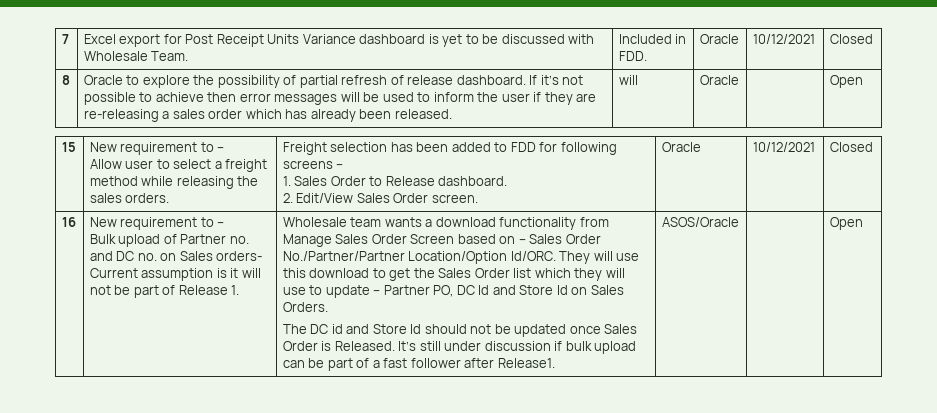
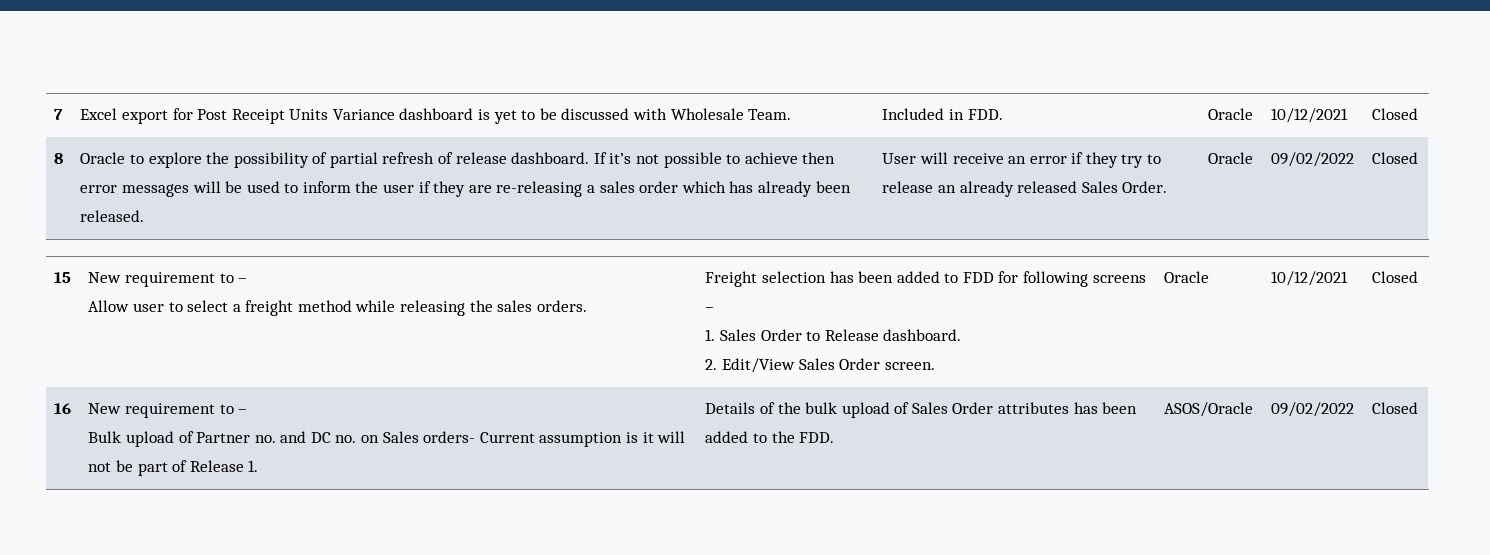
- will | Oracle | | Open
+ User will receive an error if they try to release an already released Sales Order. | Oracle | 09/02/2022 | Closed
- Wholesale team wants a download functionality from Manage Sales Order Screen based on – Sales Order No./Partner/Partner Location/Option Id/ORC. They will use this download to get the Sales Order list which they will use to update – Partner PO, DC Id and Store Id on Sales Orders.
- The DC id and Store Id should not be updated once Sales Order is Released. It’s still under discussion if bulk upload can be part of a fast follower after Release1.
+ Details of the bulk upload of Sales Order attributes has been added to the FDD.
- ASOS/Oracle | | Open
+ ASOS/Oracle | 09/02/2022 | Closed

